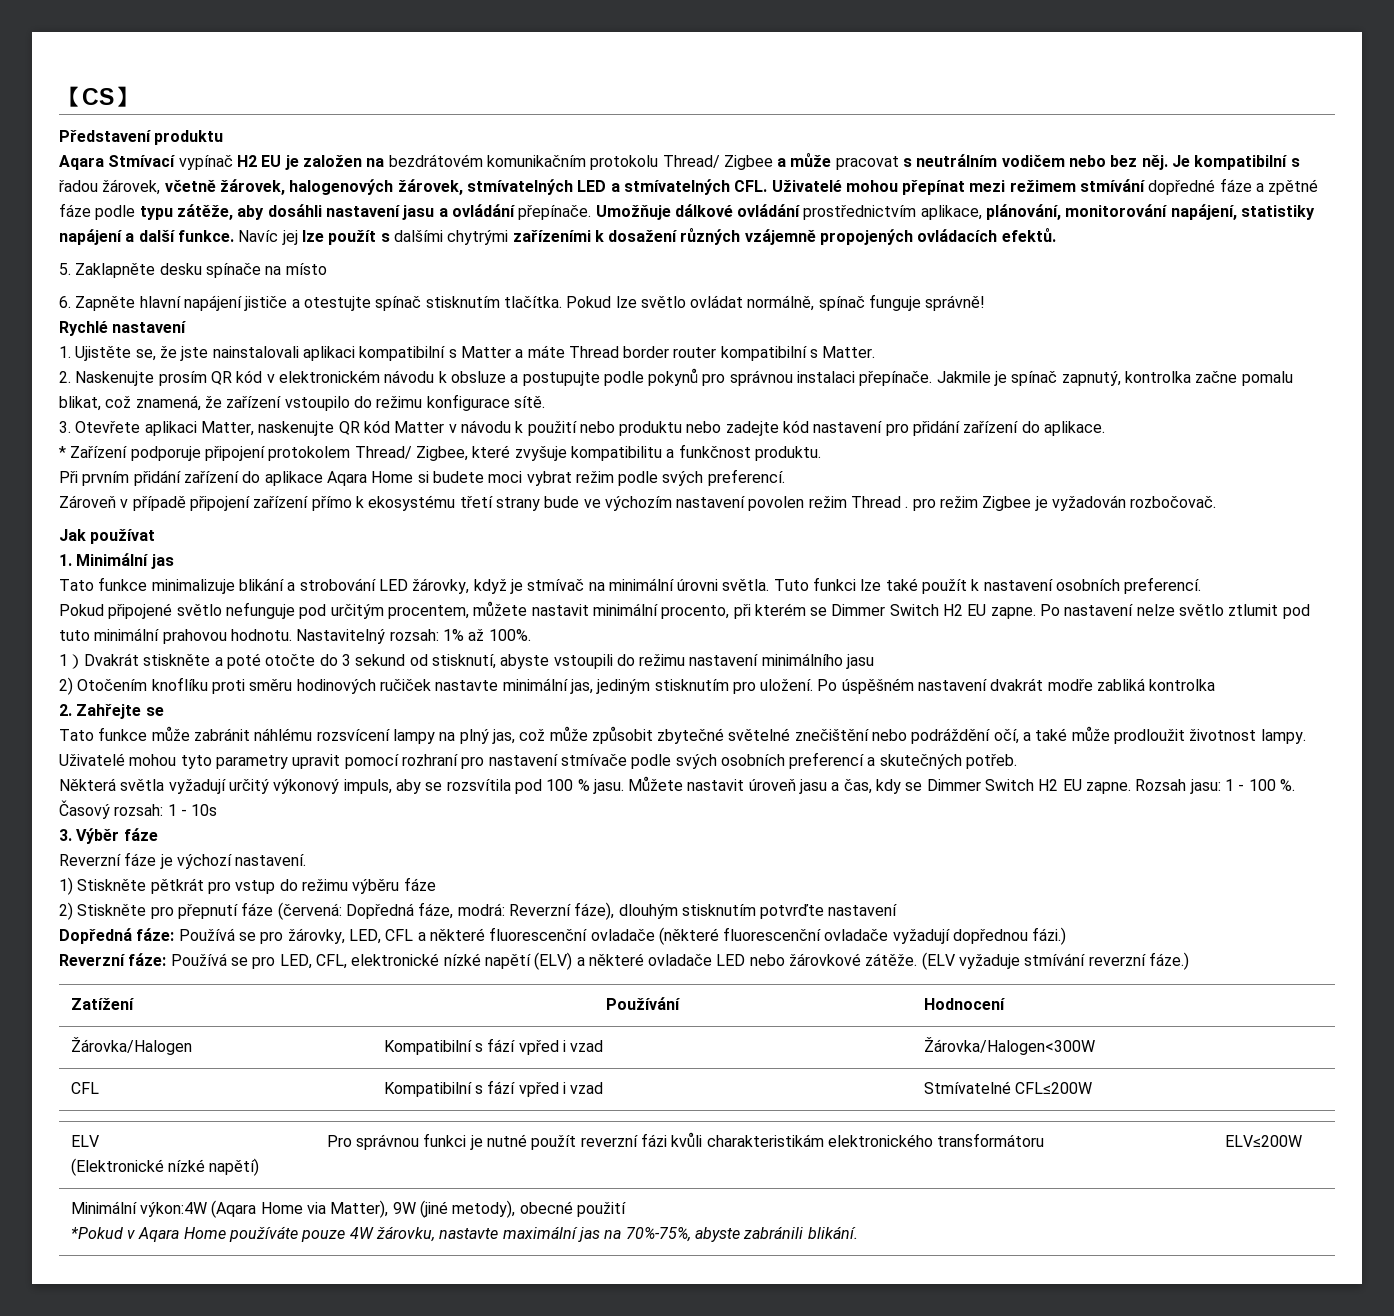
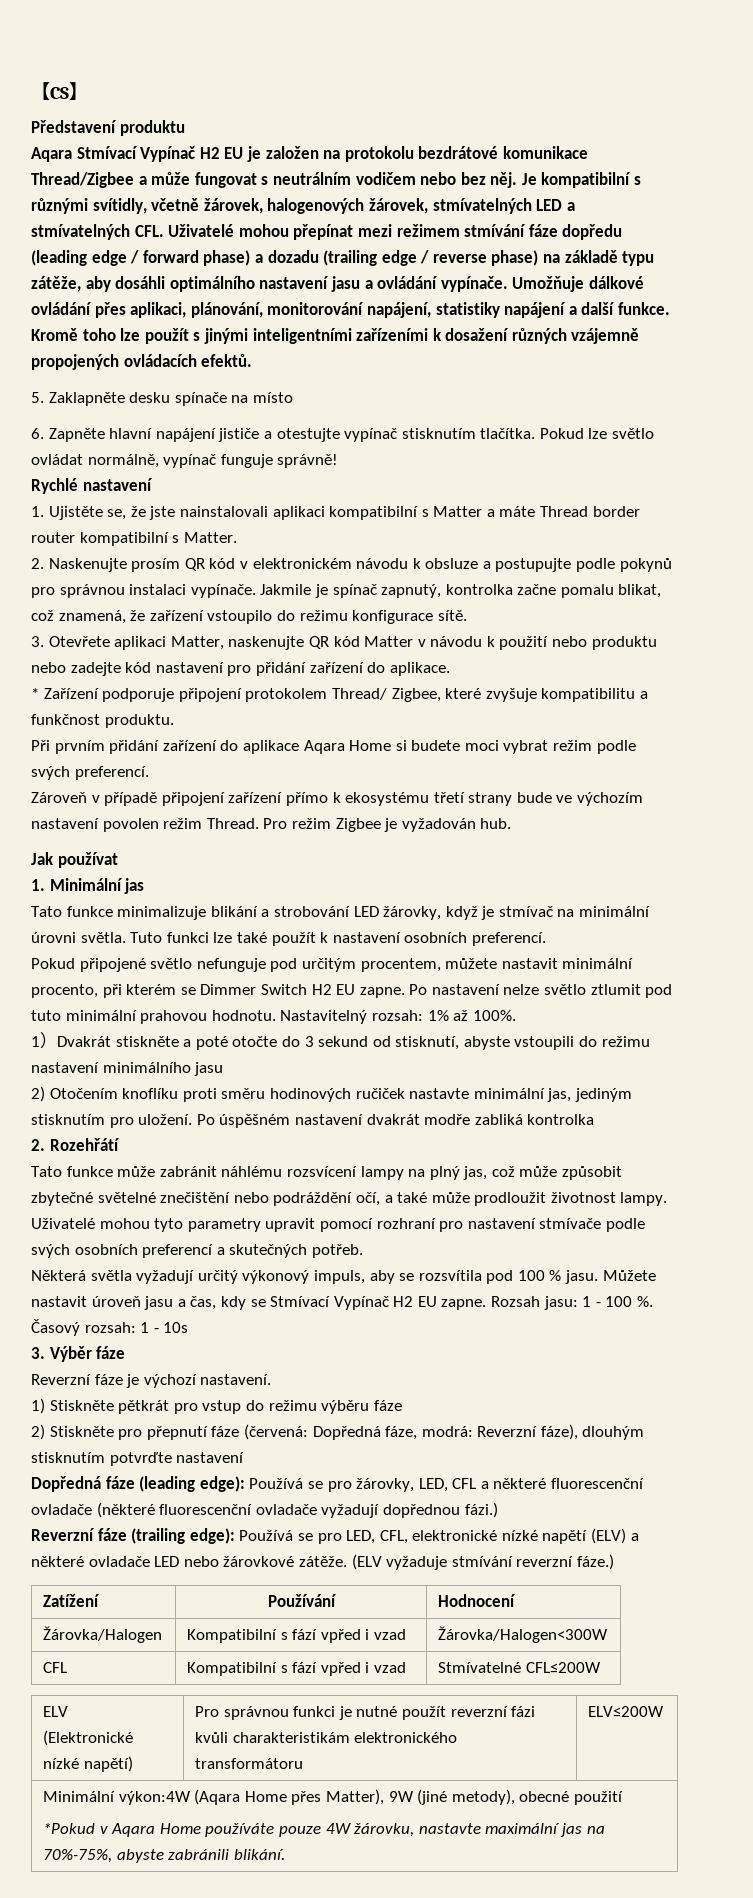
- Aqara Stmívací vypínač H2 EU je založen na bezdrátovém komunikačním protokolu Thread/ Zigbee a může pracovat s neutrálním vodičem nebo bez něj.
+ Aqara Stmívací Vypínač H2 EU je založen na protokolu bezdrátové komunikace Thread/Zigbee a může fungovat s neutrálním vodičem nebo bez něj.
- Je kompatibilní s řadou žárovek, včetně žárovek, halogenových žárovek, stmívatelných LED a stmívatelných CFL. Uživatelé mohou přepínat mezi režimem stmívání dopředné fáze a zpětné fáze podle typu zátěže, aby dosáhli nastavení jasu a ovládání přepínače.
+ Je kompatibilní s různými svítidly, včetně žárovek, halogenových žárovek, stmívatelných LED a stmívatelných CFL. Uživatelé mohou přepínat mezi režimem stmívání fáze dopředu (leading edge / forward phase) a dozadu (trailing edge / reverse phase) na základě typu zátěže, aby dosáhli optimálního nastavení jasu a ovládání vypínače.
- Umožňuje dálkové ovládání prostřednictvím aplikace, plánování, monitorování napájení, statistiky napájení a další funkce.
+ Umožňuje dálkové ovládání přes aplikaci, plánování, monitorování napájení, statistiky napájení a další funkce.
- Navíc jej lze použít s dalšími chytrými zařízeními k dosažení různých vzájemně propojených ovládacích efektů.
+ Kromě toho lze použít s jinými inteligentními zařízeními k dosažení různých vzájemně propojených ovládacích efektů.
- 6. Zapněte hlavní napájení jističe a otestujte spínač stisknutím tlačítka.
+ 6. Zapněte hlavní napájení jističe a otestujte vypínač stisknutím tlačítka.
- Pokud lze světlo ovládat normálně, spínač funguje správně!
+ Pokud lze světlo ovládat normálně, vypínač funguje správně!
- 2. Naskenujte prosím QR kód v elektronickém návodu k obsluze a postupujte podle pokynů pro správnou instalaci přepínače.
+ 2. Naskenujte prosím QR kód v elektronickém návodu k obsluze a postupujte podle pokynů pro správnou instalaci vypínače.
- Zároveň v případě připojení zařízení přímo k ekosystému třetí strany bude ve výchozím nastavení povolen režim Thread . pro režim Zigbee je vyžadován rozbočovač.
+ Zároveň v případě připojení zařízení přímo k ekosystému třetí strany bude ve výchozím nastavení povolen režim Thread. Pro režim Zigbee je vyžadován hub.
- 2. Zahřejte se
+ 2. Rozehřátí
- Můžete nastavit úroveň jasu a čas, kdy se Dimmer Switch H2 EU zapne.
+ Můžete nastavit úroveň jasu a čas, kdy se Stmívací Vypínač H2 EU zapne.
- Dopředná fáze: Používá se pro žárovky, LED, CFL a některé fluorescenční ovladače (některé fluorescenční ovladače vyžadují dopřednou fázi.)
+ Dopředná fáze (leading edge): Používá se pro žárovky, LED, CFL a některé fluorescenční ovladače (některé fluorescenční ovladače vyžadují dopřednou fázi.)
- Reverzní fáze: Používá se pro LED, CFL, elektronické nízké napětí (ELV) a některé ovladače LED nebo žárovkové zátěže.
+ Reverzní fáze (trailing edge): Používá se pro LED, CFL, elektronické nízké napětí (ELV) a některé ovladače LED nebo žárovkové zátěže.
- Minimální výkon:4W (Aqara Home via Matter), 9W (jiné metody), obecné použití
+ Minimální výkon:4W (Aqara Home přes Matter), 9W (jiné metody), obecné použití

